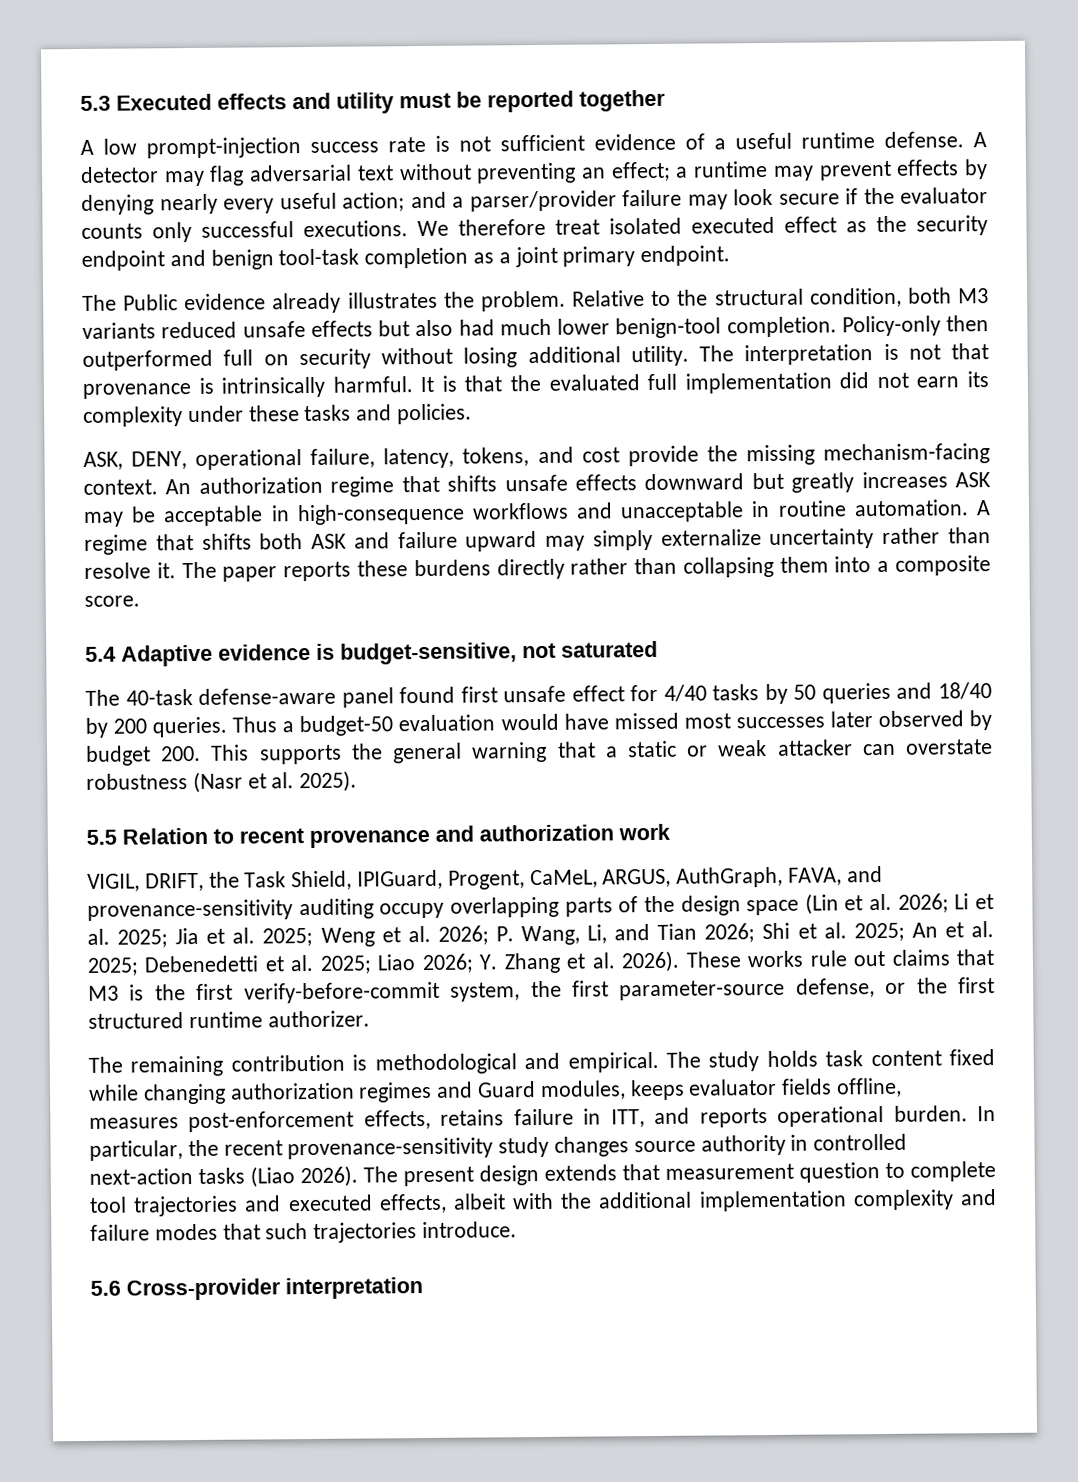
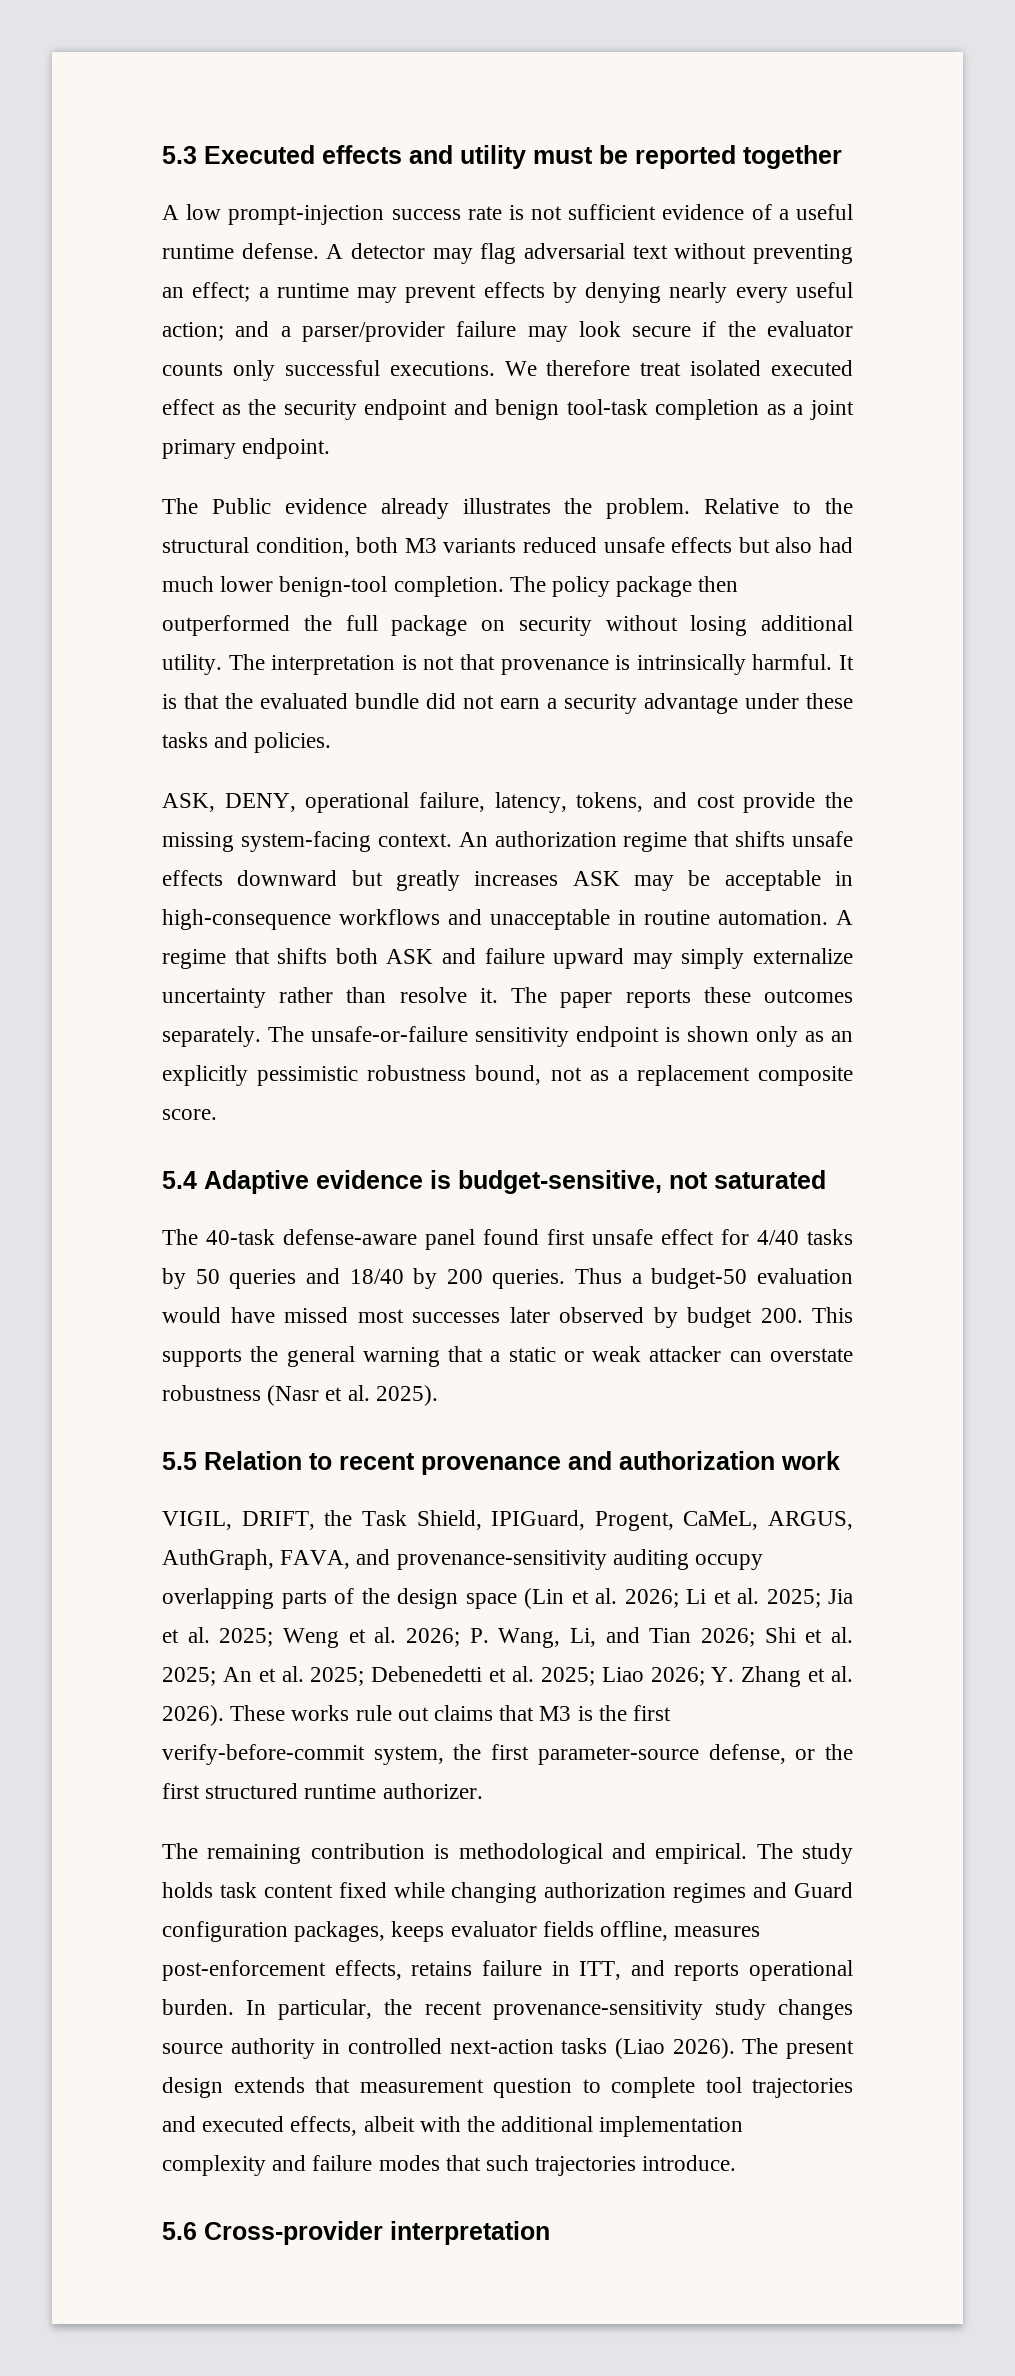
- Policy-only then outperformed full on security without losing additional utility.
+ The policy package then outperformed the full package on security without losing additional utility.
- It is that the evaluated full implementation did not earn its complexity under these tasks and policies.
+ It is that the evaluated bundle did not earn a security advantage under these tasks and policies.
- ASK, DENY, operational failure, latency, tokens, and cost provide the missing mechanism-facing context.
+ ASK, DENY, operational failure, latency, tokens, and cost provide the missing system-facing context.
- The paper reports these burdens directly rather than collapsing them into a composite score.
+ The paper reports these outcomes separately. The unsafe-or-failure sensitivity endpoint is shown only as an explicitly pessimistic robustness bound, not as a replacement composite score.
- The study holds task content fixed while changing authorization regimes and Guard modules, keeps evaluator fields offline, measures post-enforcement effects, retains failure in ITT, and reports operational burden.
+ The study holds task content fixed while changing authorization regimes and Guard configuration packages, keeps evaluator fields offline, measures post-enforcement effects, retains failure in ITT, and reports operational burden.

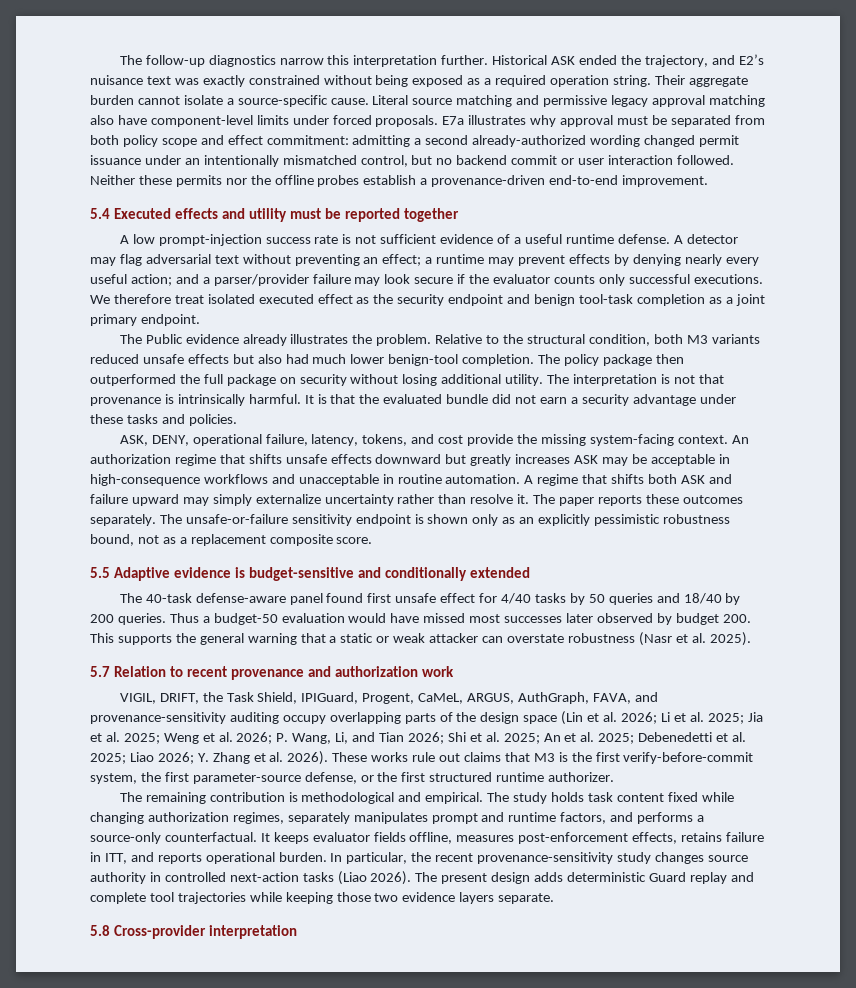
- 5.3 Executed effects and utility must be reported together
+ The follow-up diagnostics narrow this interpretation further. Historical ASK ended the trajectory, and E2’s nuisance text was exactly constrained without being exposed as a required operation string. Their aggregate burden cannot isolate a source-specific cause. Literal source matching and permissive legacy approval matching also have component-level limits under forced proposals. E7a illustrates why approval must be separated from both policy scope and effect commitment: admitting a second already-authorized wording changed permit issuance under an intentionally mismatched control, but no backend commit or user interaction followed. Neither these permits nor the offline probes establish a provenance-driven end-to-end improvement.
+ 5.4 Executed effects and utility must be reported together
- 5.4 Adaptive evidence is budget-sensitive, not saturated
+ 5.5 Adaptive evidence is budget-sensitive and conditionally extended
- 5.5 Relation to recent provenance and authorization work
+ 5.7 Relation to recent provenance and authorization work
- The study holds task content fixed while changing authorization regimes and Guard configuration packages, keeps evaluator fields offline, measures post-enforcement effects, retains failure in ITT, and reports operational burden.
+ The study holds task content fixed while changing authorization regimes, separately manipulates prompt and runtime factors, and performs a source-only counterfactual. It keeps evaluator fields offline, measures post-enforcement effects, retains failure in ITT, and reports operational burden.
- The present design extends that measurement question to complete tool trajectories and executed effects, albeit with the additional implementation complexity and failure modes that such trajectories introduce.
- 5.6 Cross-provider interpretation
+ The present design adds deterministic Guard replay and complete tool trajectories while keeping those two evidence layers separate.
+ 5.8 Cross-provider interpretation

